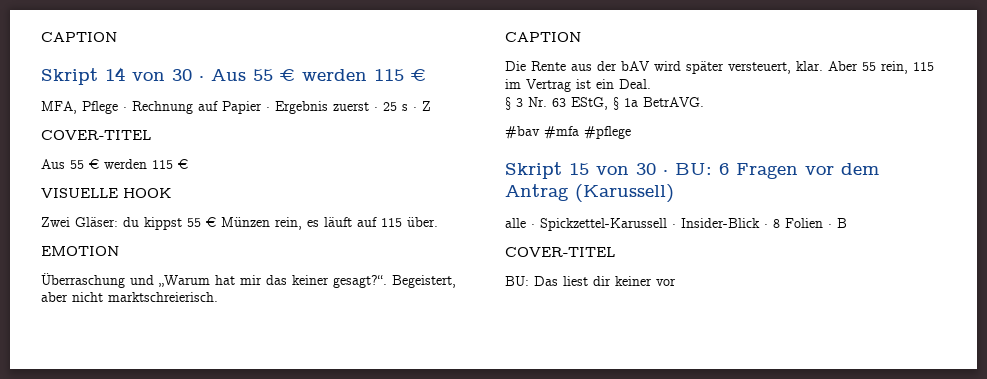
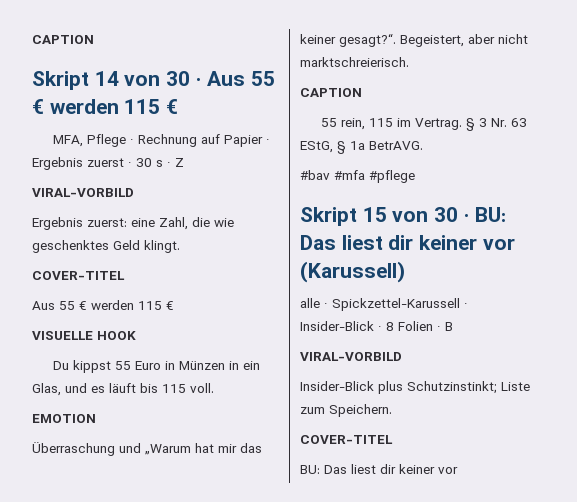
- MFA, Pflege · Rechnung auf Papier · Ergebnis zuerst · 25 s · Z
+ MFA, Pflege · Rechnung auf Papier · Ergebnis zuerst · 30 s · Z
+ VIRAL-VORBILD
+ Ergebnis zuerst: eine Zahl, die wie geschenktes Geld klingt.
- Zwei Gläser: du kippst 55 € Münzen rein, es läuft auf 115 über.
+ Du kippst 55 Euro in Münzen in ein Glas, und es läuft bis 115 voll.
- Die Rente aus der bAV wird später versteuert, klar. Aber 55 rein, 115 im Vertrag ist ein Deal.
- § 3 Nr. 63 EStG, § 1a BetrAVG.
+ 55 rein, 115 im Vertrag. § 3 Nr. 63 EStG, § 1a BetrAVG.
- Skript 15 von 30 · BU: 6 Fragen vor dem Antrag (Karussell)
+ Skript 15 von 30 · BU: Das liest dir keiner vor (Karussell)
  alle · Spickzettel-Karussell · Insider-Blick · 8 Folien · B
+ VIRAL-VORBILD
+ Insider-Blick plus Schutzinstinkt; Liste zum Speichern.

